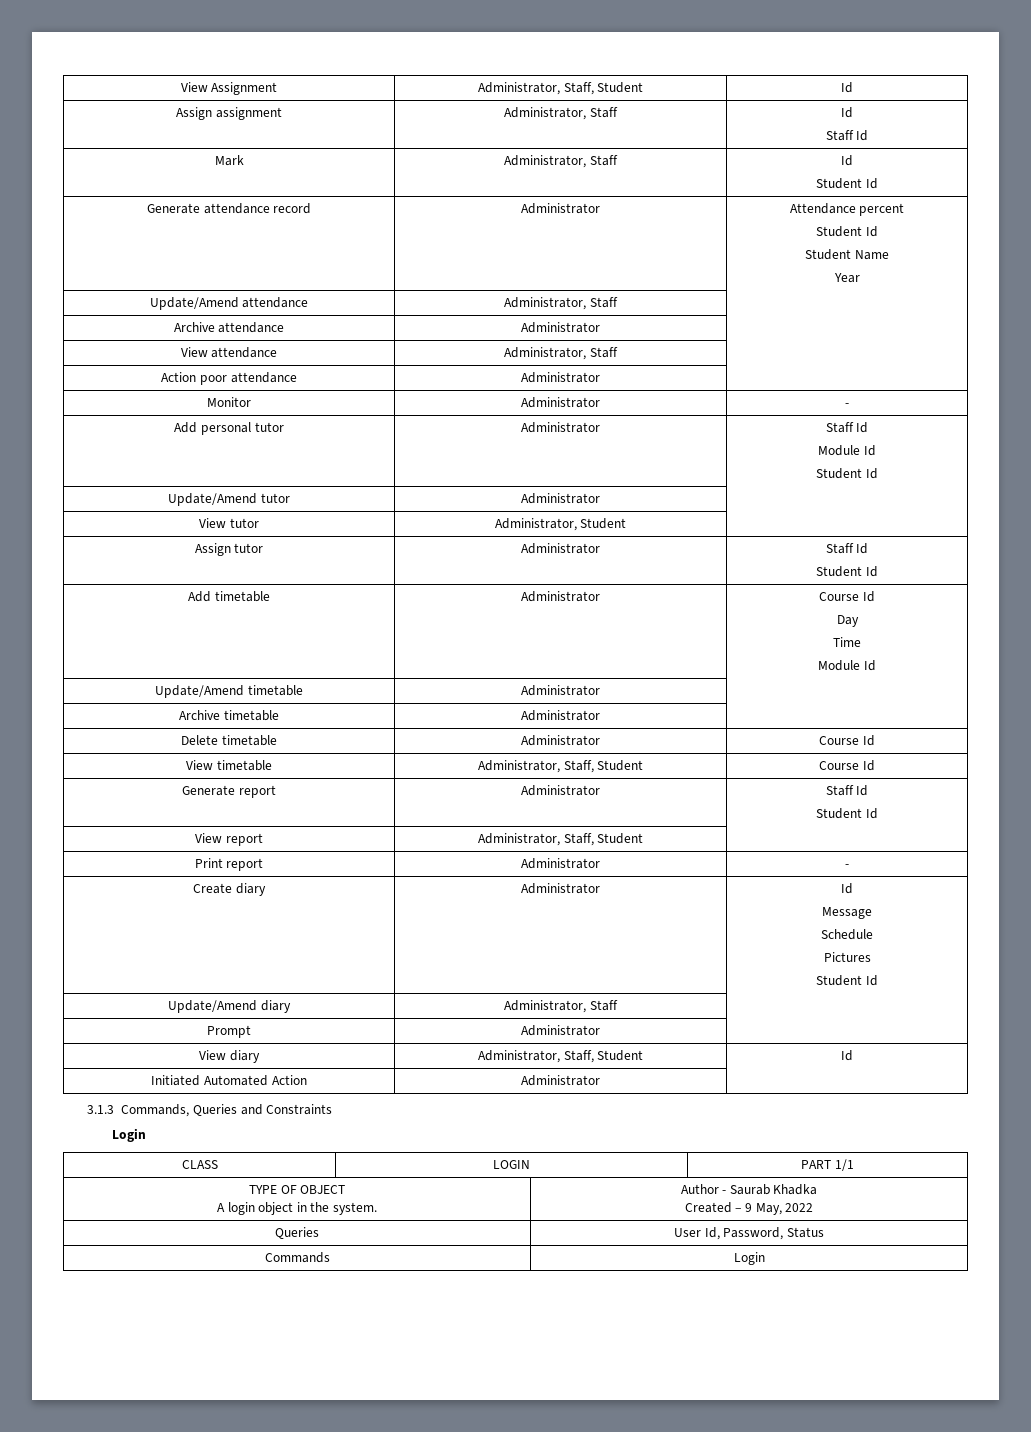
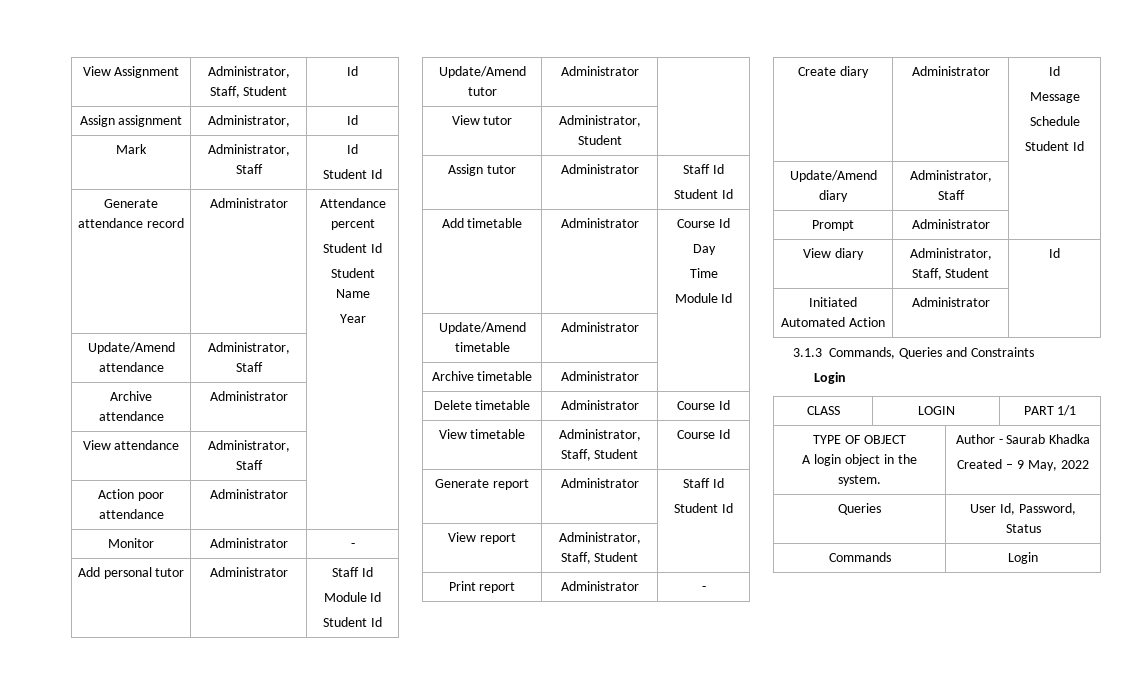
- Assign assignment | Administrator, Staff | Id
- Staff Id
+ Assign assignment | Administrator, | Id
  Create diary | Administrator | Id
  Message
  Schedule
- Pictures

